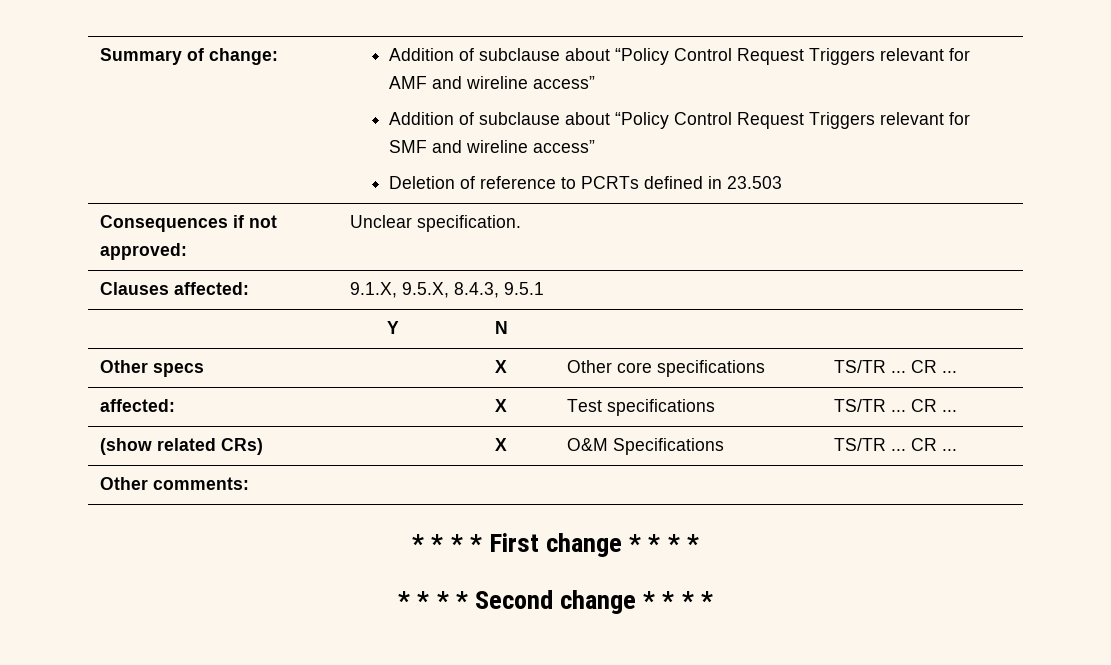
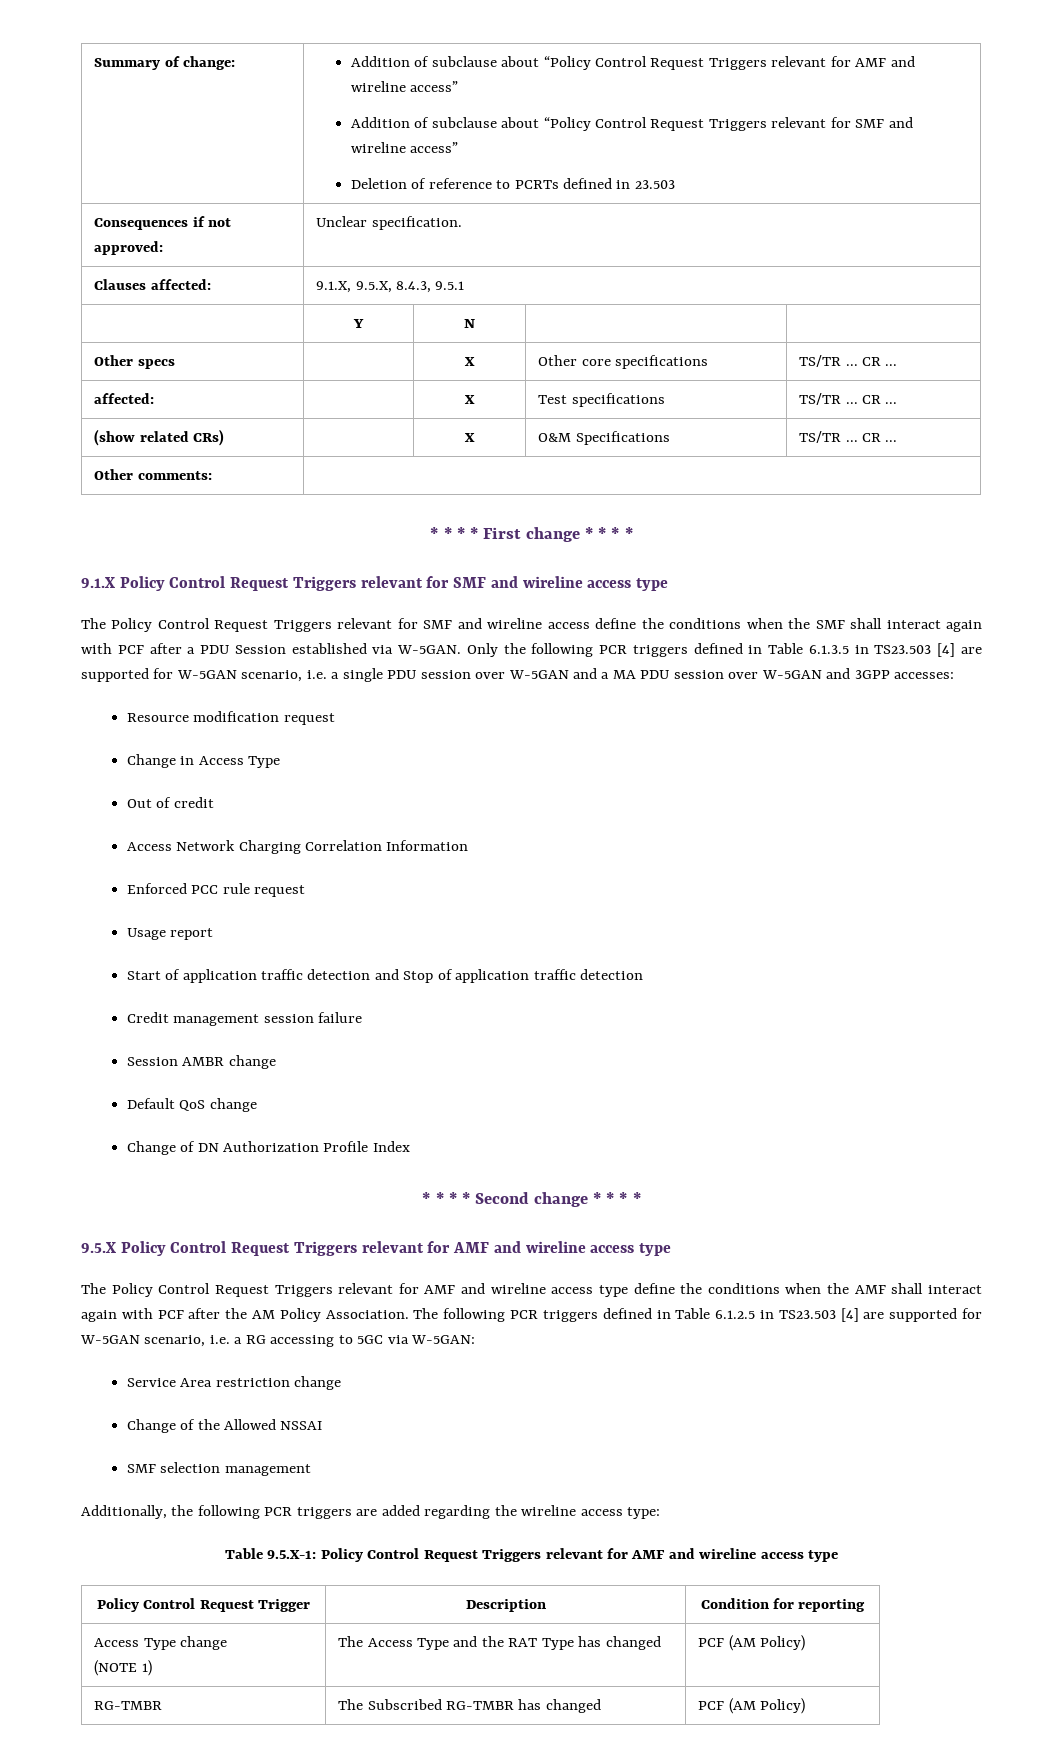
+ 9.1.X Policy Control Request Triggers relevant for SMF and wireline access type
+ The Policy Control Request Triggers relevant for SMF and wireline access define the conditions when the SMF shall interact again with PCF after a PDU Session established via W-5GAN. Only the following PCR triggers defined in Table 6.1.3.5 in TS23.503 [4] are supported for W-5GAN scenario, i.e. a single PDU session over W-5GAN and a MA PDU session over W-5GAN and 3GPP accesses:
+ Resource modification request
+ Change in Access Type
+ Out of credit
+ Access Network Charging Correlation Information
+ Enforced PCC rule request
+ Usage report
+ Start of application traffic detection and Stop of application traffic detection
+ Credit management session failure
+ Session AMBR change
+ Default QoS change
+ Change of DN Authorization Profile Index
+ 9.5.X Policy Control Request Triggers relevant for AMF and wireline access type
+ The Policy Control Request Triggers relevant for AMF and wireline access type define the conditions when the AMF shall interact again with PCF after the AM Policy Association. The following PCR triggers defined in Table 6.1.2.5 in TS23.503 [4] are supported for W-5GAN scenario, i.e. a RG accessing to 5GC via W-5GAN:
+ Service Area restriction change
+ Change of the Allowed NSSAI
+ SMF selection management
+ Additionally, the following PCR triggers are added regarding the wireline access type:
+ Table 9.5.X-1: Policy Control Request Triggers relevant for AMF and wireline access type
+ Policy Control Request Trigger | Description | Condition for reporting
+ Access Type change
+ (NOTE 1) | The Access Type and the RAT Type has changed | PCF (AM Policy)
+ RG-TMBR | The Subscribed RG-TMBR has changed | PCF (AM Policy)

